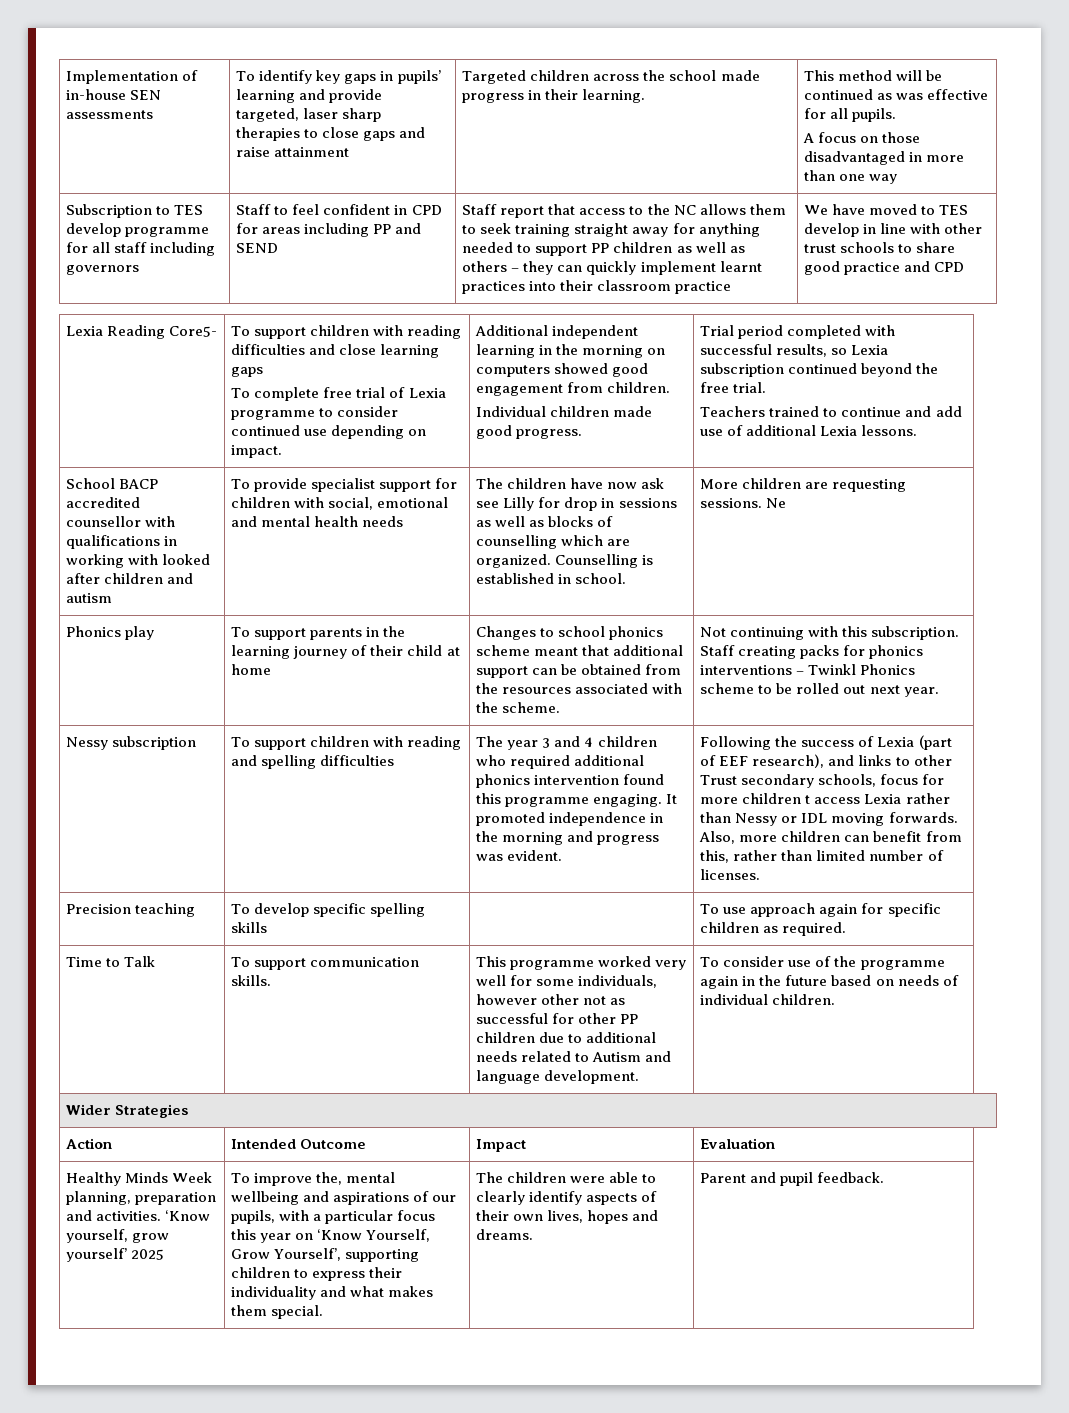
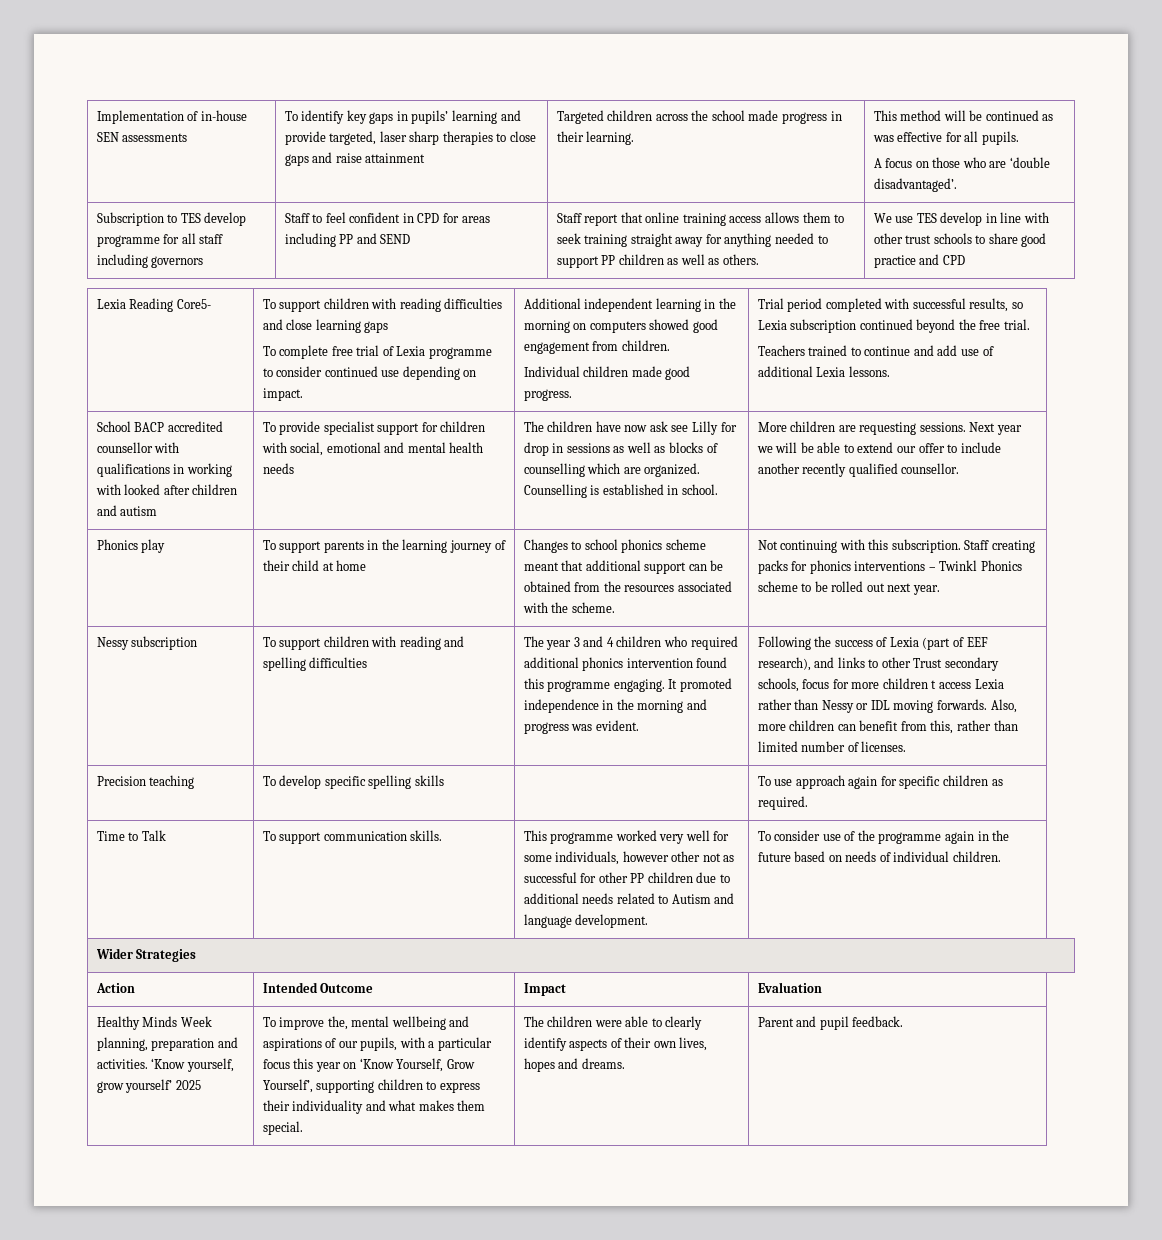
- A focus on those disadvantaged in more than one way
+ A focus on those who are ‘double disadvantaged’.
- Staff report that access to the NC allows them to seek training straight away for anything needed to support PP children as well as others – they can quickly implement learnt practices into their classroom practice | We have moved to TES develop in line with other trust schools to share good practice and CPD
+ Staff report that online training access allows them to seek training straight away for anything needed to support PP children as well as others. | We use TES develop in line with other trust schools to share good practice and CPD
- Ne
+ Next year we will be able to extend our offer to include another recently qualified counsellor.

